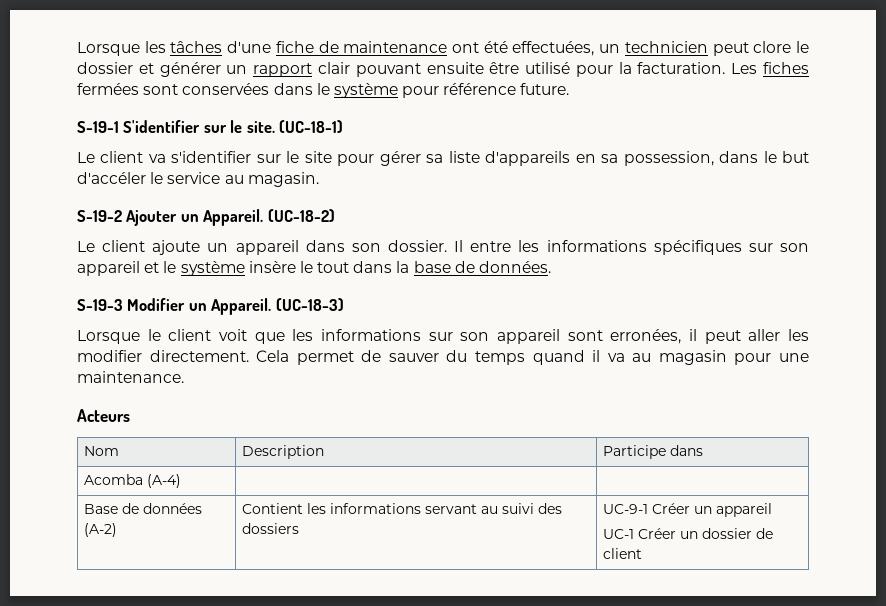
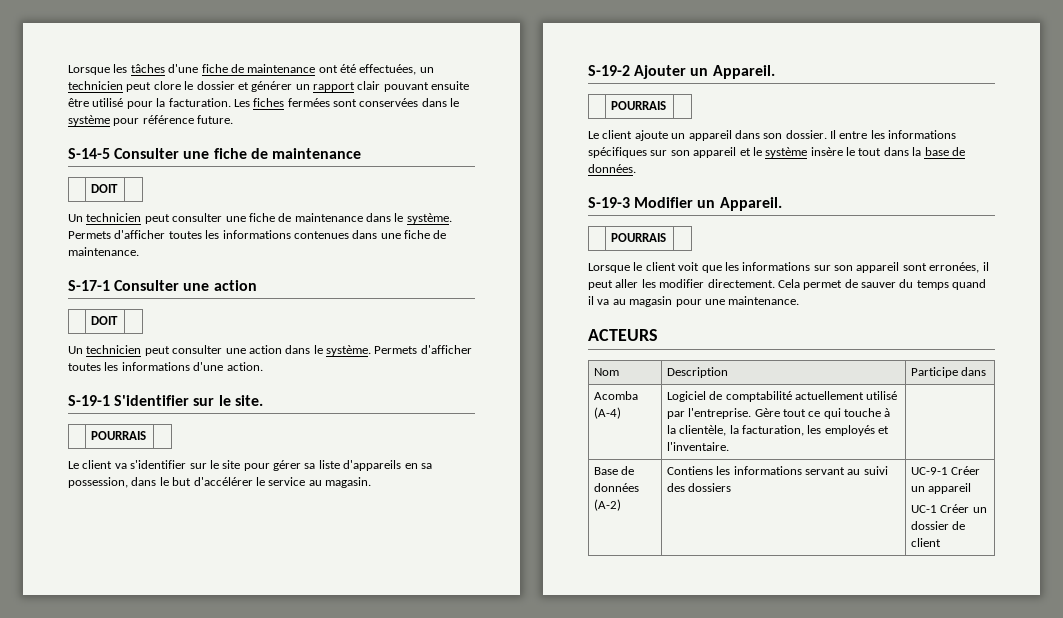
+ S-14-5 Consulter une fiche de maintenance
+ | DOIT |
+ Un technicien peut consulter une fiche de maintenance dans le système. Permets d'afficher toutes les informations contenues dans une fiche de maintenance.
+ S-17-1 Consulter une action
+ | DOIT |
+ Un technicien peut consulter une action dans le système. Permets d'afficher toutes les informations d'une action.
- S-19-1 S'identifier sur le site. (UC-18-1)
+ S-19-1 S'identifier sur le site.
+ | POURRAIS |
- Le client va s'identifier sur le site pour gérer sa liste d'appareils en sa possession, dans le but d'accéler le service au magasin.
+ Le client va s'identifier sur le site pour gérer sa liste d'appareils en sa possession, dans le but d'accélérer le service au magasin.
- S-19-2 Ajouter un Appareil. (UC-18-2)
+ S-19-2 Ajouter un Appareil.
+ | POURRAIS |
- S-19-3 Modifier un Appareil. (UC-18-3)
+ S-19-3 Modifier un Appareil.
+ | POURRAIS |
- Acteurs
+ ACTEURS
- Acomba (A-4) | |
+ Acomba (A-4) | Logiciel de comptabilité actuellement utilisé par l'entreprise. Gère tout ce qui touche à la clientèle, la facturation, les employés et l'inventaire. |
- Base de données (A-2) | Contient les informations servant au suivi des dossiers | UC-9-1 Créer un appareil
+ Base de données (A-2) | Contiens les informations servant au suivi des dossiers | UC-9-1 Créer un appareil

